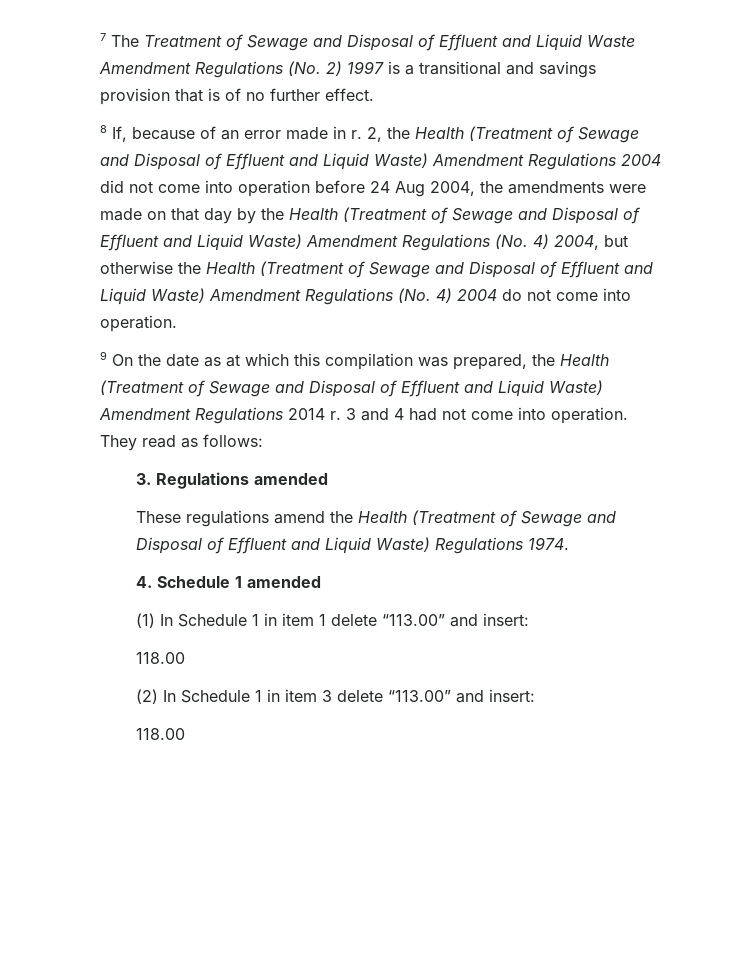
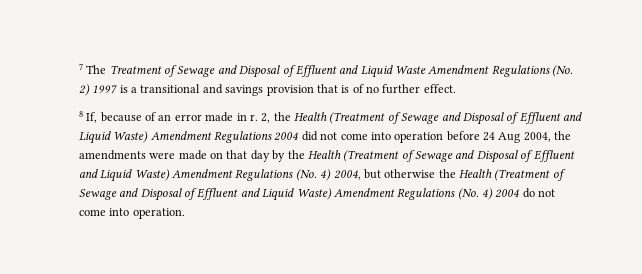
- 9 On the date as at which this compilation was prepared, the Health (Treatment of Sewage and Disposal of Effluent and Liquid Waste) Amendment Regulations 2014 r. 3 and 4 had not come into operation. They read as follows:
- 3. Regulations amended
- These regulations amend the Health (Treatment of Sewage and Disposal of Effluent and Liquid Waste) Regulations 1974.
- 4. Schedule 1 amended
- (1) In Schedule 1 in item 1 delete “113.00” and insert:
- 118.00
- (2) In Schedule 1 in item 3 delete “113.00” and insert:
- 118.00

